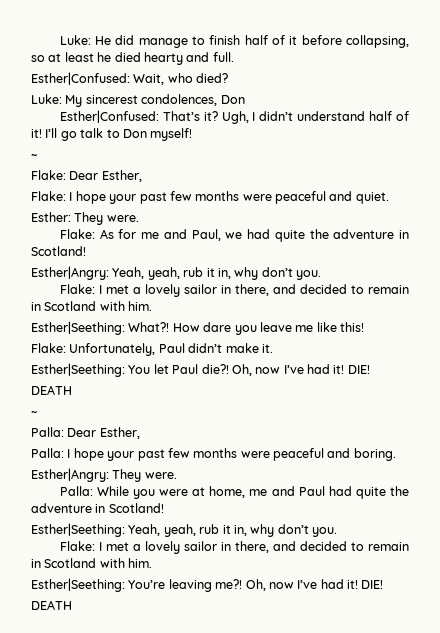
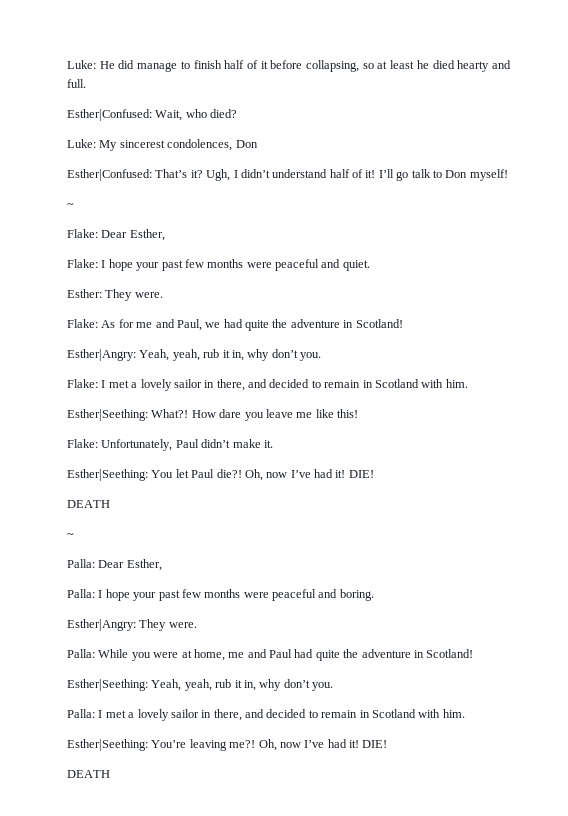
  Esther|Seething: Yeah, yeah, rub it in, why don’t you.
- Flake: I met a lovely sailor in there, and decided to remain in Scotland with him.
+ Palla: I met a lovely sailor in there, and decided to remain in Scotland with him.

